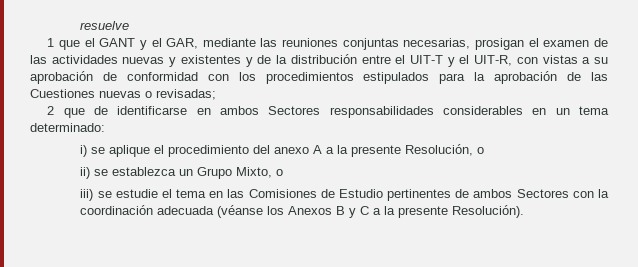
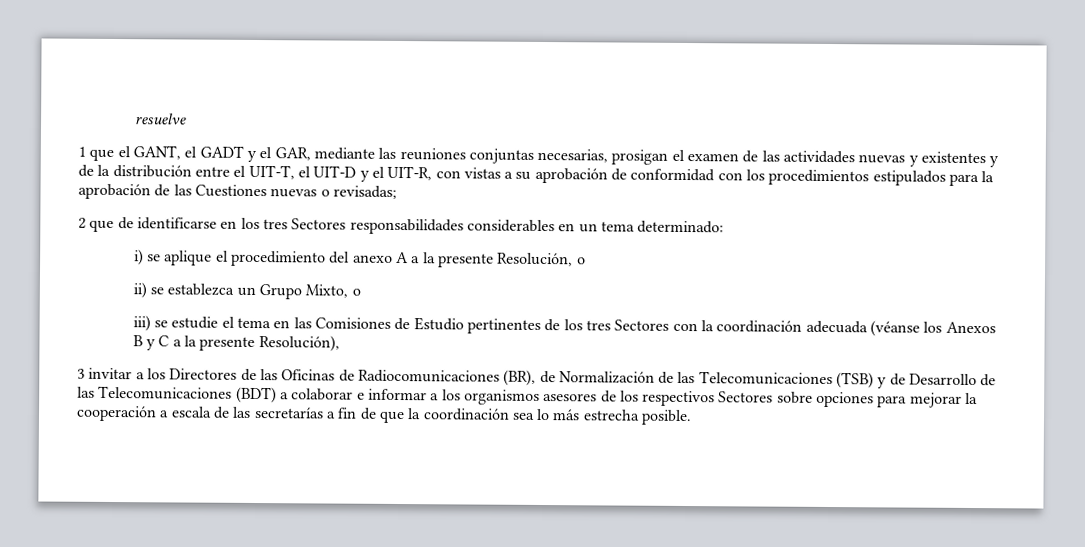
- 1 que el GANT y el GAR, mediante las reuniones conjuntas necesarias, prosigan el examen de las actividades nuevas y existentes y de la distribución entre el UIT-T y el UIT-R, con vistas a su aprobación de conformidad con los procedimientos estipulados para la aprobación de las Cuestiones nuevas o revisadas;
+ 1 que el GANT, el GADT y el GAR, mediante las reuniones conjuntas necesarias, prosigan el examen de las actividades nuevas y existentes y de la distribución entre el UIT-T, el UIT-D y el UIT-R, con vistas a su aprobación de conformidad con los procedimientos estipulados para la aprobación de las Cuestiones nuevas o revisadas;
- 2 que de identificarse en ambos Sectores responsabilidades considerables en un tema determinado:
+ 2 que de identificarse en los tres Sectores responsabilidades considerables en un tema determinado:
- iii) se estudie el tema en las Comisiones de Estudio pertinentes de ambos Sectores con la coordinación adecuada (véanse los Anexos B y C a la presente Resolución).
+ iii) se estudie el tema en las Comisiones de Estudio pertinentes de los tres Sectores con la coordinación adecuada (véanse los Anexos B y C a la presente Resolución),
+ 3 invitar a los Directores de las Oficinas de Radiocomunicaciones (BR), de Normalización de las Telecomunicaciones (TSB) y de Desarrollo de las Telecomunicaciones (BDT) a colaborar e informar a los organismos asesores de los respectivos Sectores sobre opciones para mejorar la cooperación a escala de las secretarías a fin de que la coordinación sea lo más estrecha posible.

